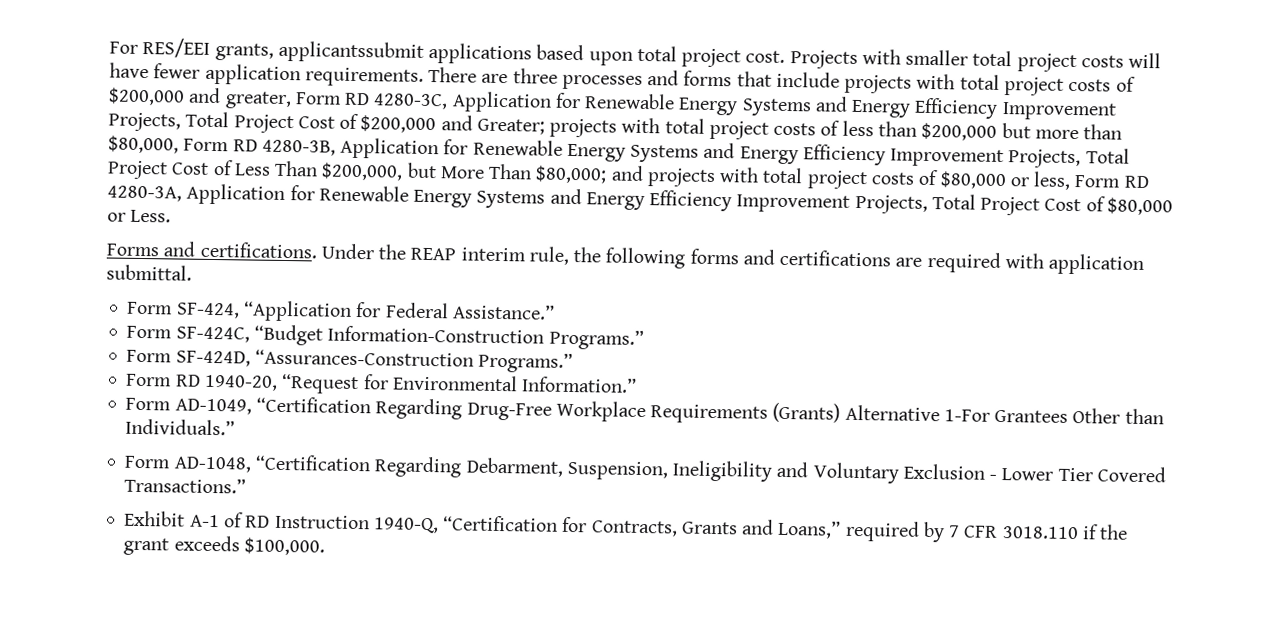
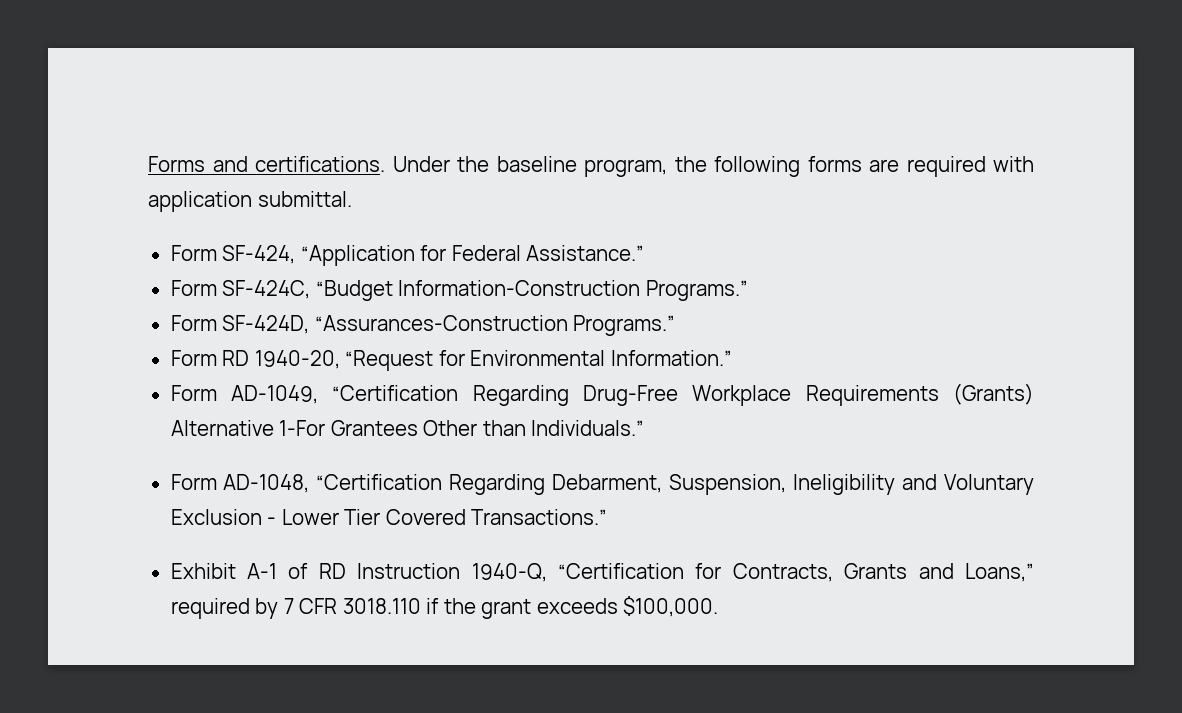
- For RES/EEI grants, applicantssubmit applications based upon total project cost. Projects with smaller total project costs will have fewer application requirements. There are three processes and forms that include projects with total project costs of $200,000 and greater, Form RD 4280-3C, Application for Renewable Energy Systems and Energy Efficiency Improvement Projects, Total Project Cost of $200,000 and Greater; projects with total project costs of less than $200,000 but more than $80,000, Form RD 4280-3B, Application for Renewable Energy Systems and Energy Efficiency Improvement Projects, Total Project Cost of Less Than $200,000, but More Than $80,000; and projects with total project costs of $80,000 or less, Form RD 4280-3A, Application for Renewable Energy Systems and Energy Efficiency Improvement Projects, Total Project Cost of $80,000 or Less.
- Under the REAP interim rule, the following forms and certifications are required with application submittal.
+ Under the baseline program, the following forms are required with application submittal.

